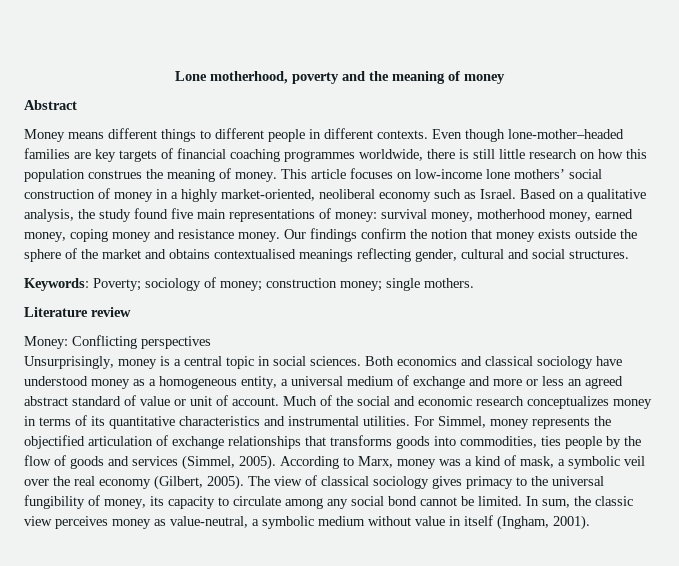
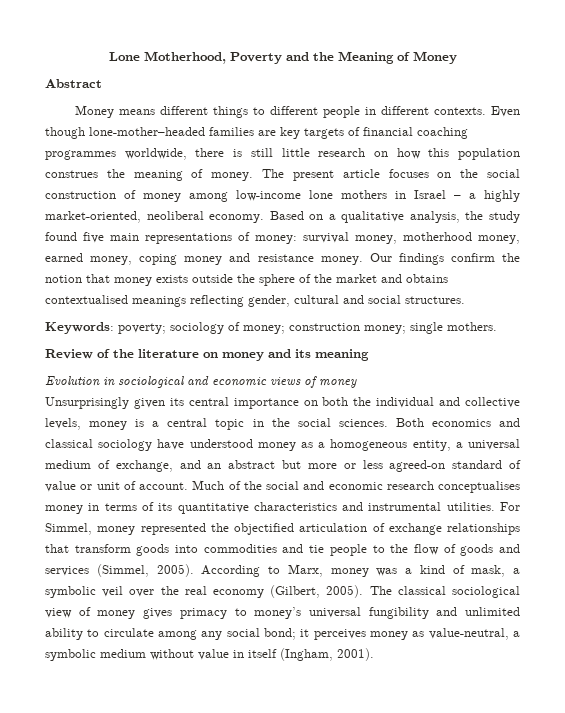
- Lone motherhood, poverty and the meaning of money
+ Lone Motherhood, Poverty and the Meaning of Money
- This article focuses on low-income lone mothers’ social construction of money in a highly market-oriented, neoliberal economy such as Israel.
+ The present article focuses on the social construction of money among low-income lone mothers in Israel – a highly market-oriented, neoliberal economy.
- Keywords: Poverty; sociology of money; construction money; single mothers.
+ Keywords: poverty; sociology of money; construction money; single mothers.
- Literature review
- Money: Conflicting perspectives
- Unsurprisingly, money is a central topic in social sciences.
+ Review of the literature on money and its meaning
+ Evolution in sociological and economic views of money
+ Unsurprisingly given its central importance on both the individual and collective levels, money is a central topic in the social sciences.
- Both economics and classical sociology have understood money as a homogeneous entity, a universal medium of exchange and more or less an agreed abstract standard of value or unit of account.
+ Both economics and classical sociology have understood money as a homogeneous entity, a universal medium of exchange, and an abstract but more or less agreed-on standard of value or unit of account.
- Much of the social and economic research conceptualizes money in terms of its quantitative characteristics and instrumental utilities.
+ Much of the social and economic research conceptualises money in terms of its quantitative characteristics and instrumental utilities.
- For Simmel, money represents the objectified articulation of exchange relationships that transforms goods into commodities, ties people by the flow of goods and services (Simmel, 2005).
+ For Simmel, money represented the objectified articulation of exchange relationships that transform goods into commodities and tie people to the flow of goods and services (Simmel, 2005).
- The view of classical sociology gives primacy to the universal fungibility of money, its capacity to circulate among any social bond cannot be limited. In sum, the classic view perceives money as value-neutral, a symbolic medium without value in itself (Ingham, 2001).
+ The classical sociological view of money gives primacy to money’s universal fungibility and unlimited ability to circulate among any social bond; it perceives money as value-neutral, a symbolic medium without value in itself (Ingham, 2001).

